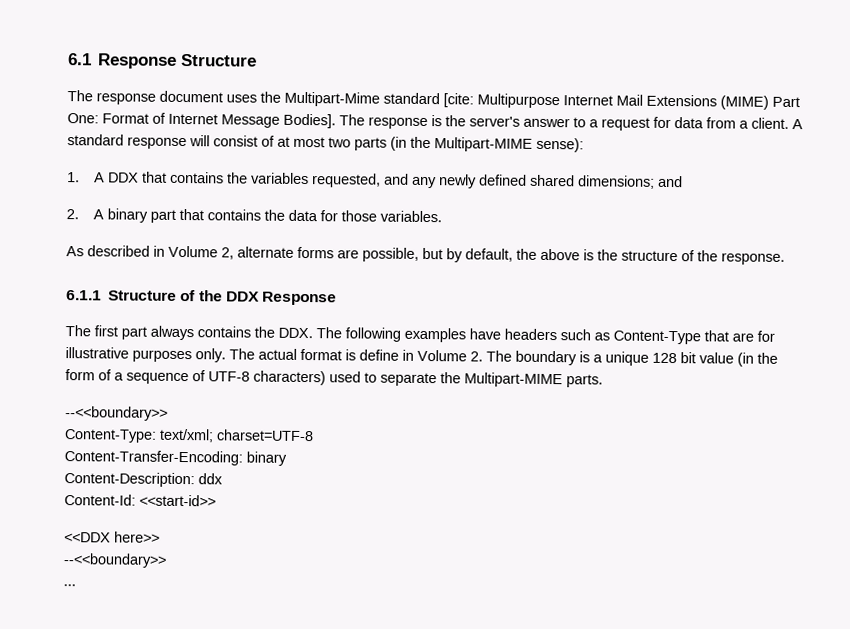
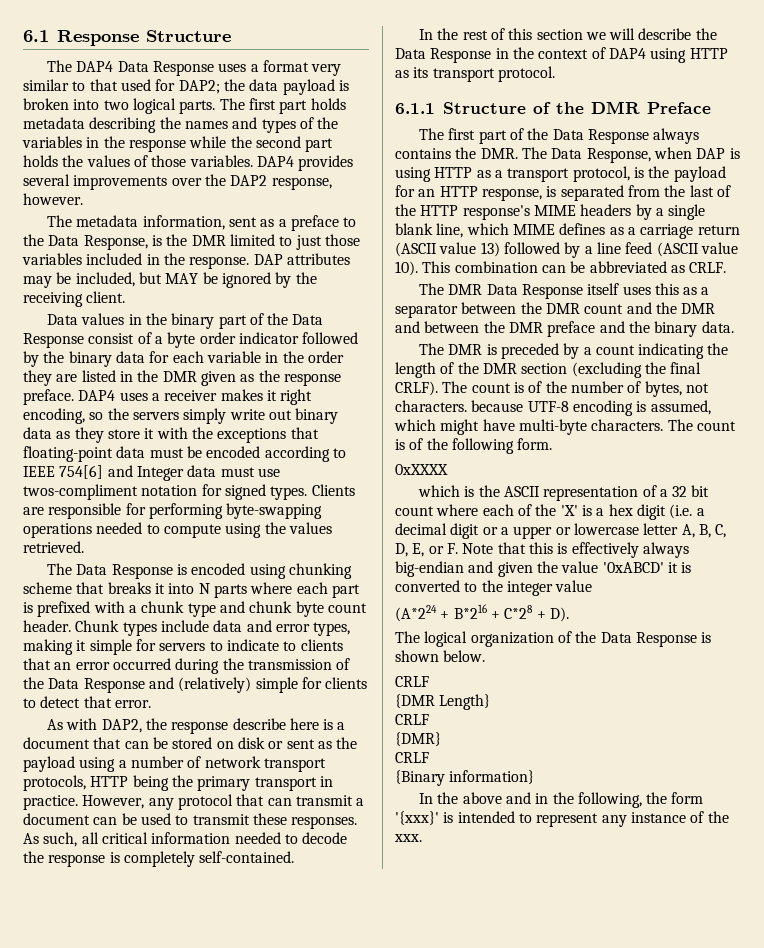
- The response document uses the Multipart-Mime standard [cite: Multipurpose Internet Mail Extensions (MIME) Part One: Format of Internet Message Bodies]. The response is the server's answer to a request for data from a client. A standard response will consist of at most two parts (in the Multipart-MIME sense):
- 1. A DDX that contains the variables requested, and any newly defined shared dimensions; and
- 2. A binary part that contains the data for those variables.
- As described in Volume 2, alternate forms are possible, but by default, the above is the structure of the response.
+ The DAP4 Data Response uses a format very similar to that used for DAP2; the data payload is broken into two logical parts. The first part holds metadata describing the names and types of the variables in the response while the second part holds the values of those variables. DAP4 provides several improvements over the DAP2 response, however.
+ The metadata information, sent as a preface to the Data Response, is the DMR limited to just those variables included in the response. DAP attributes may be included, but MAY be ignored by the receiving client.
+ Data values in the binary part of the Data Response consist of a byte order indicator followed by the binary data for each variable in the order they are listed in the DMR given as the response preface. DAP4 uses a receiver makes it right encoding, so the servers simply write out binary data as they store it with the exceptions that floating-point data must be encoded according to IEEE 754[6] and Integer data must use twos-compliment notation for signed types. Clients are responsible for performing byte-swapping operations needed to compute using the values retrieved.
+ The Data Response is encoded using chunking scheme that breaks it into N parts where each part is prefixed with a chunk type and chunk byte count header. Chunk types include data and error types, making it simple for servers to indicate to clients that an error occurred during the transmission of the Data Response and (relatively) simple for clients to detect that error.
+ As with DAP2, the response describe here is a document that can be stored on disk or sent as the payload using a number of network transport protocols, HTTP being the primary transport in practice. However, any protocol that can transmit a document can be used to transmit these responses. As such, all critical information needed to decode the response is completely self-contained.
+ In the rest of this section we will describe the Data Response in the context of DAP4 using HTTP as its transport protocol.
- 6.1.1 Structure of the DDX Response
- The first part always contains the DDX. The following examples have headers such as Content-Type that are for illustrative purposes only. The actual format is define in Volume 2. The boundary is a unique 128 bit value (in the form of a sequence of UTF-8 characters) used to separate the Multipart-MIME parts.
- --<<boundary>>
- Content-Type: text/xml; charset=UTF-8
- Content-Transfer-Encoding: binary
- Content-Description: ddx
- Content-Id: <<start-id>>
- <<DDX here>>
- --<<boundary>>
- ...
+ 6.1.1 Structure of the DMR Preface
+ The first part of the Data Response always contains the DMR. The Data Response, when DAP is using HTTP as a transport protocol, is the payload for an HTTP response, is separated from the last of the HTTP response's MIME headers by a single blank line, which MIME defines as a carriage return (ASCII value 13) followed by a line feed (ASCII value 10). This combination can be abbreviated as CRLF.
+ The DMR Data Response itself uses this as a separator between the DMR count and the DMR and between the DMR preface and the binary data.
+ The DMR is preceded by a count indicating the length of the DMR section (excluding the final CRLF). The count is of the number of bytes, not characters. because UTF-8 encoding is assumed, which might have multi-byte characters. The count is of the following form.
+ 0xXXXX
+ which is the ASCII representation of a 32 bit count where each of the 'X' is a hex digit (i.e. a decimal digit or a upper or lowercase letter A, B, C, D, E, or F. Note that this is effectively always big-endian and given the value '0xABCD' it is converted to the integer value
+ (A*224 + B*216 + C*28 + D).
+ The logical organization of the Data Response is shown below.
+ CRLF
+ {DMR Length}
+ CRLF
+ {DMR}
+ CRLF
+ {Binary information}
+ In the above and in the following, the form '{xxx}' is intended to represent any instance of the xxx.

